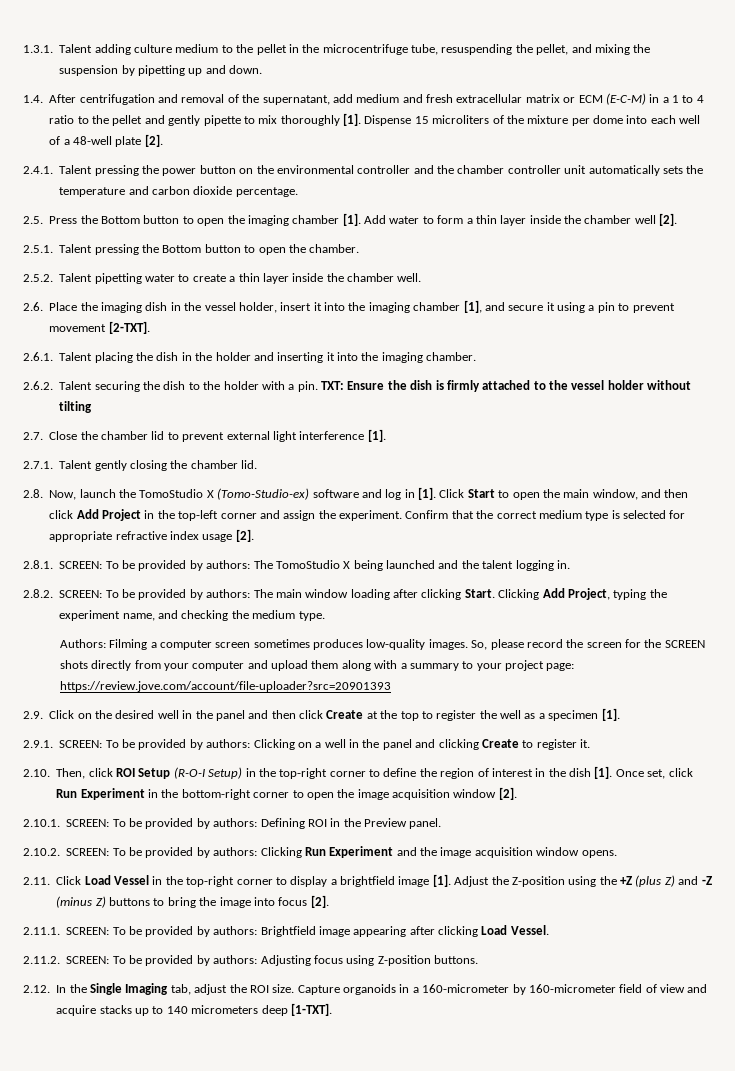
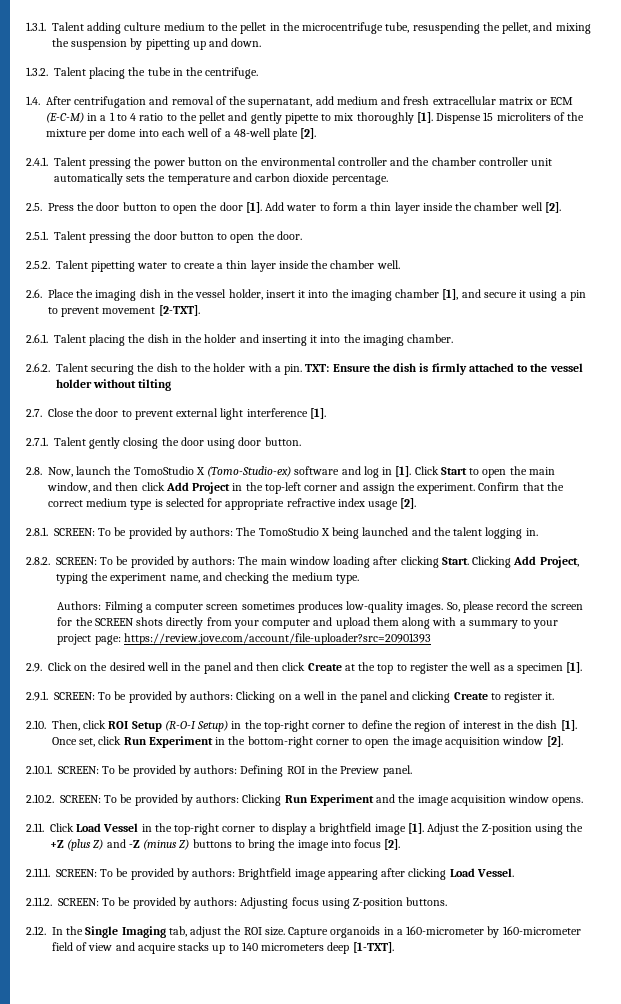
+ 1.3.2. Talent placing the tube in the centrifuge.
- 2.5. Press the Bottom button to open the imaging chamber [1].
+ 2.5. Press the door button to open the door [1].
- 2.5.1. Talent pressing the Bottom button to open the chamber.
+ 2.5.1. Talent pressing the door button to open the door.
- 2.7. Close the chamber lid to prevent external light interference [1].
+ 2.7. Close the door to prevent external light interference [1].
- 2.7.1. Talent gently closing the chamber lid.
+ 2.7.1. Talent gently closing the door using door button.

